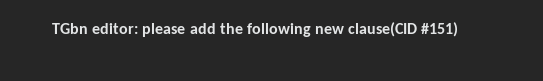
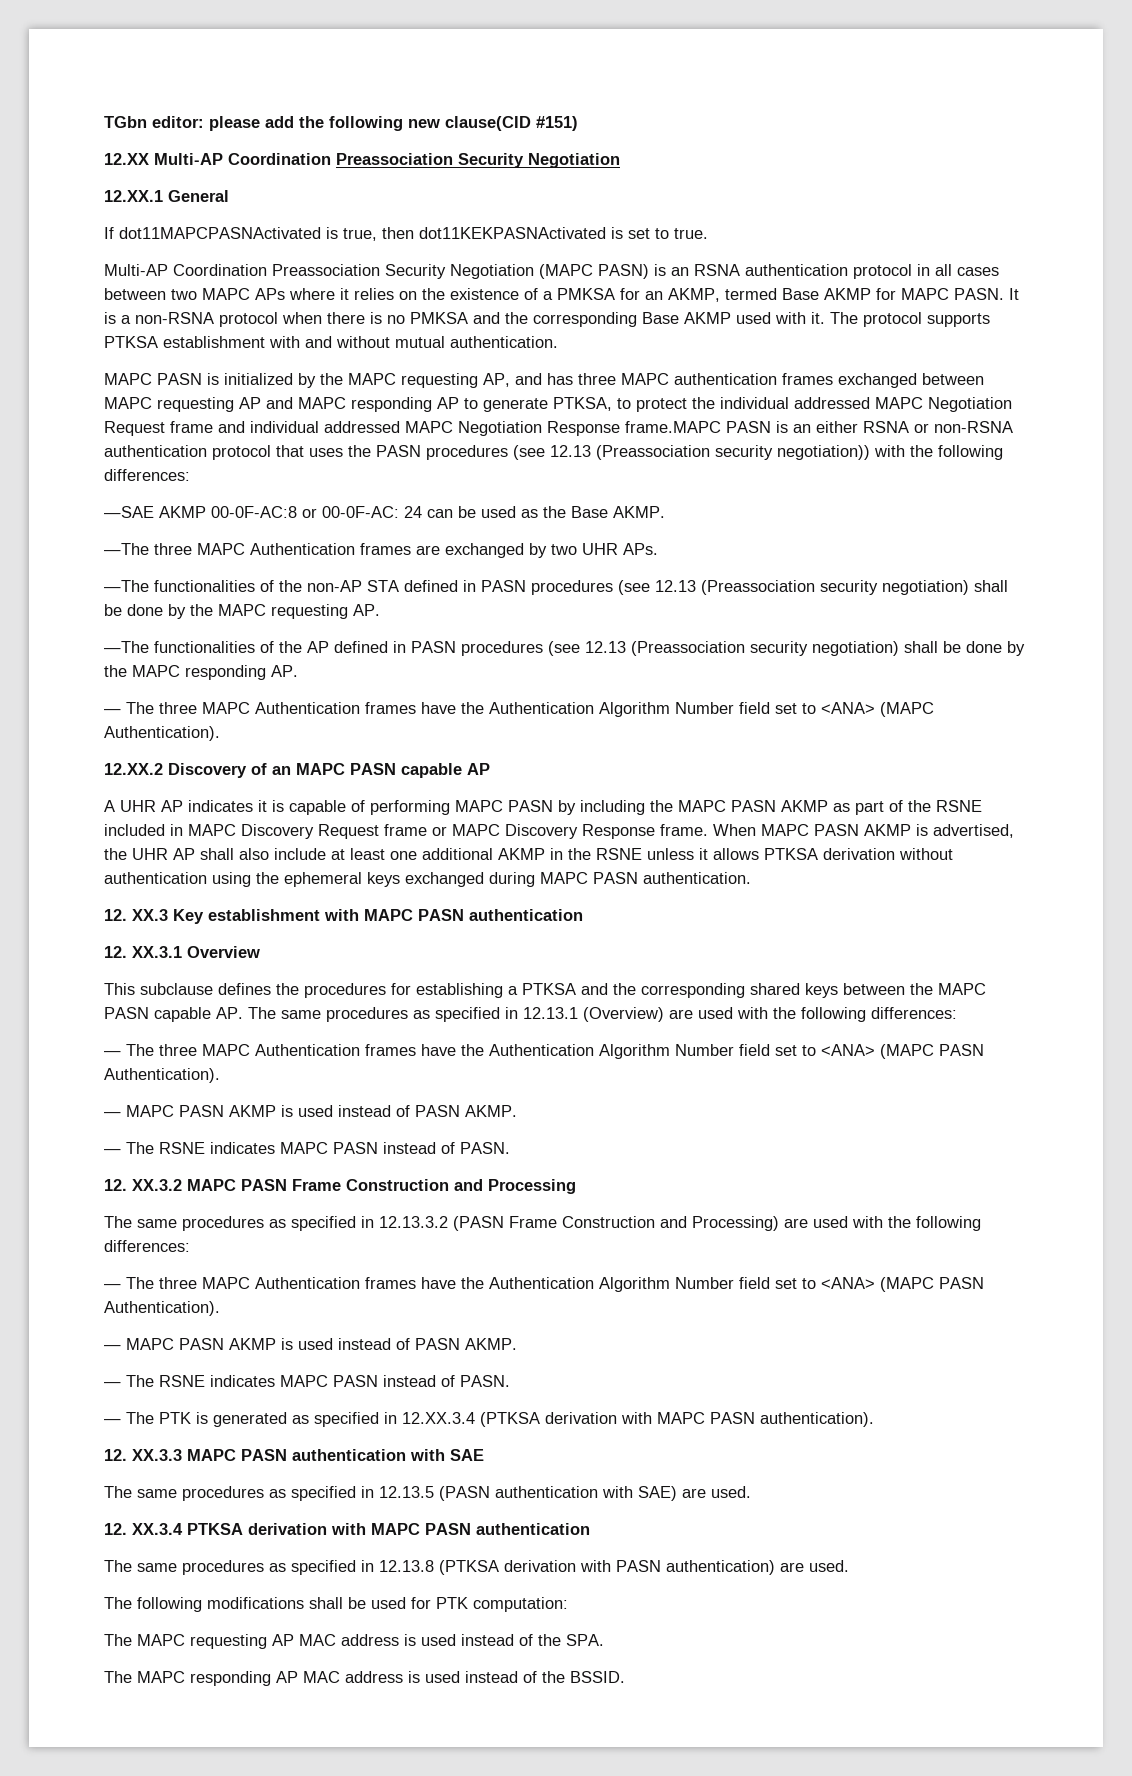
+ 12.XX Multi-AP Coordination Preassociation Security Negotiation
+ 12.XX.1 General
+ If dot11MAPCPASNActivated is true, then dot11KEKPASNActivated is set to true.
+ Multi-AP Coordination Preassociation Security Negotiation (MAPC PASN) is an RSNA authentication protocol in all cases between two MAPC APs where it relies on the existence of a PMKSA for an AKMP, termed Base AKMP for MAPC PASN. It is a non-RSNA protocol when there is no PMKSA and the corresponding Base AKMP used with it. The protocol supports PTKSA establishment with and without mutual authentication.
+ MAPC PASN is initialized by the MAPC requesting AP, and has three MAPC authentication frames exchanged between MAPC requesting AP and MAPC responding AP to generate PTKSA, to protect the individual addressed MAPC Negotiation Request frame and individual addressed MAPC Negotiation Response frame.MAPC PASN is an either RSNA or non-RSNA authentication protocol that uses the PASN procedures (see 12.13 (Preassociation security negotiation)) with the following differences:
+ —SAE AKMP 00-0F-AC:8 or 00-0F-AC: 24 can be used as the Base AKMP.
+ —The three MAPC Authentication frames are exchanged by two UHR APs.
+ —The functionalities of the non-AP STA defined in PASN procedures (see 12.13 (Preassociation security negotiation) shall be done by the MAPC requesting AP.
+ —The functionalities of the AP defined in PASN procedures (see 12.13 (Preassociation security negotiation) shall be done by the MAPC responding AP.
+ — The three MAPC Authentication frames have the Authentication Algorithm Number field set to <ANA> (MAPC Authentication).
+ 12.XX.2 Discovery of an MAPC PASN capable AP
+ A UHR AP indicates it is capable of performing MAPC PASN by including the MAPC PASN AKMP as part of the RSNE included in MAPC Discovery Request frame or MAPC Discovery Response frame. When MAPC PASN AKMP is advertised, the UHR AP shall also include at least one additional AKMP in the RSNE unless it allows PTKSA derivation without authentication using the ephemeral keys exchanged during MAPC PASN authentication.
+ 12. XX.3 Key establishment with MAPC PASN authentication
+ 12. XX.3.1 Overview
+ This subclause defines the procedures for establishing a PTKSA and the corresponding shared keys between the MAPC PASN capable AP. The same procedures as specified in 12.13.1 (Overview) are used with the following differences:
+ — The three MAPC Authentication frames have the Authentication Algorithm Number field set to <ANA> (MAPC PASN Authentication).
+ — MAPC PASN AKMP is used instead of PASN AKMP.
+ — The RSNE indicates MAPC PASN instead of PASN.
+ 12. XX.3.2 MAPC PASN Frame Construction and Processing
+ The same procedures as specified in 12.13.3.2 (PASN Frame Construction and Processing) are used with the following differences:
+ — The three MAPC Authentication frames have the Authentication Algorithm Number field set to <ANA> (MAPC PASN Authentication).
+ — MAPC PASN AKMP is used instead of PASN AKMP.
+ — The RSNE indicates MAPC PASN instead of PASN.
+ — The PTK is generated as specified in 12.XX.3.4 (PTKSA derivation with MAPC PASN authentication).
+ 12. XX.3.3 MAPC PASN authentication with SAE
+ The same procedures as specified in 12.13.5 (PASN authentication with SAE) are used.
+ 12. XX.3.4 PTKSA derivation with MAPC PASN authentication
+ The same procedures as specified in 12.13.8 (PTKSA derivation with PASN authentication) are used.
+ The following modifications shall be used for PTK computation:
+ The MAPC requesting AP MAC address is used instead of the SPA.
+ The MAPC responding AP MAC address is used instead of the BSSID.

